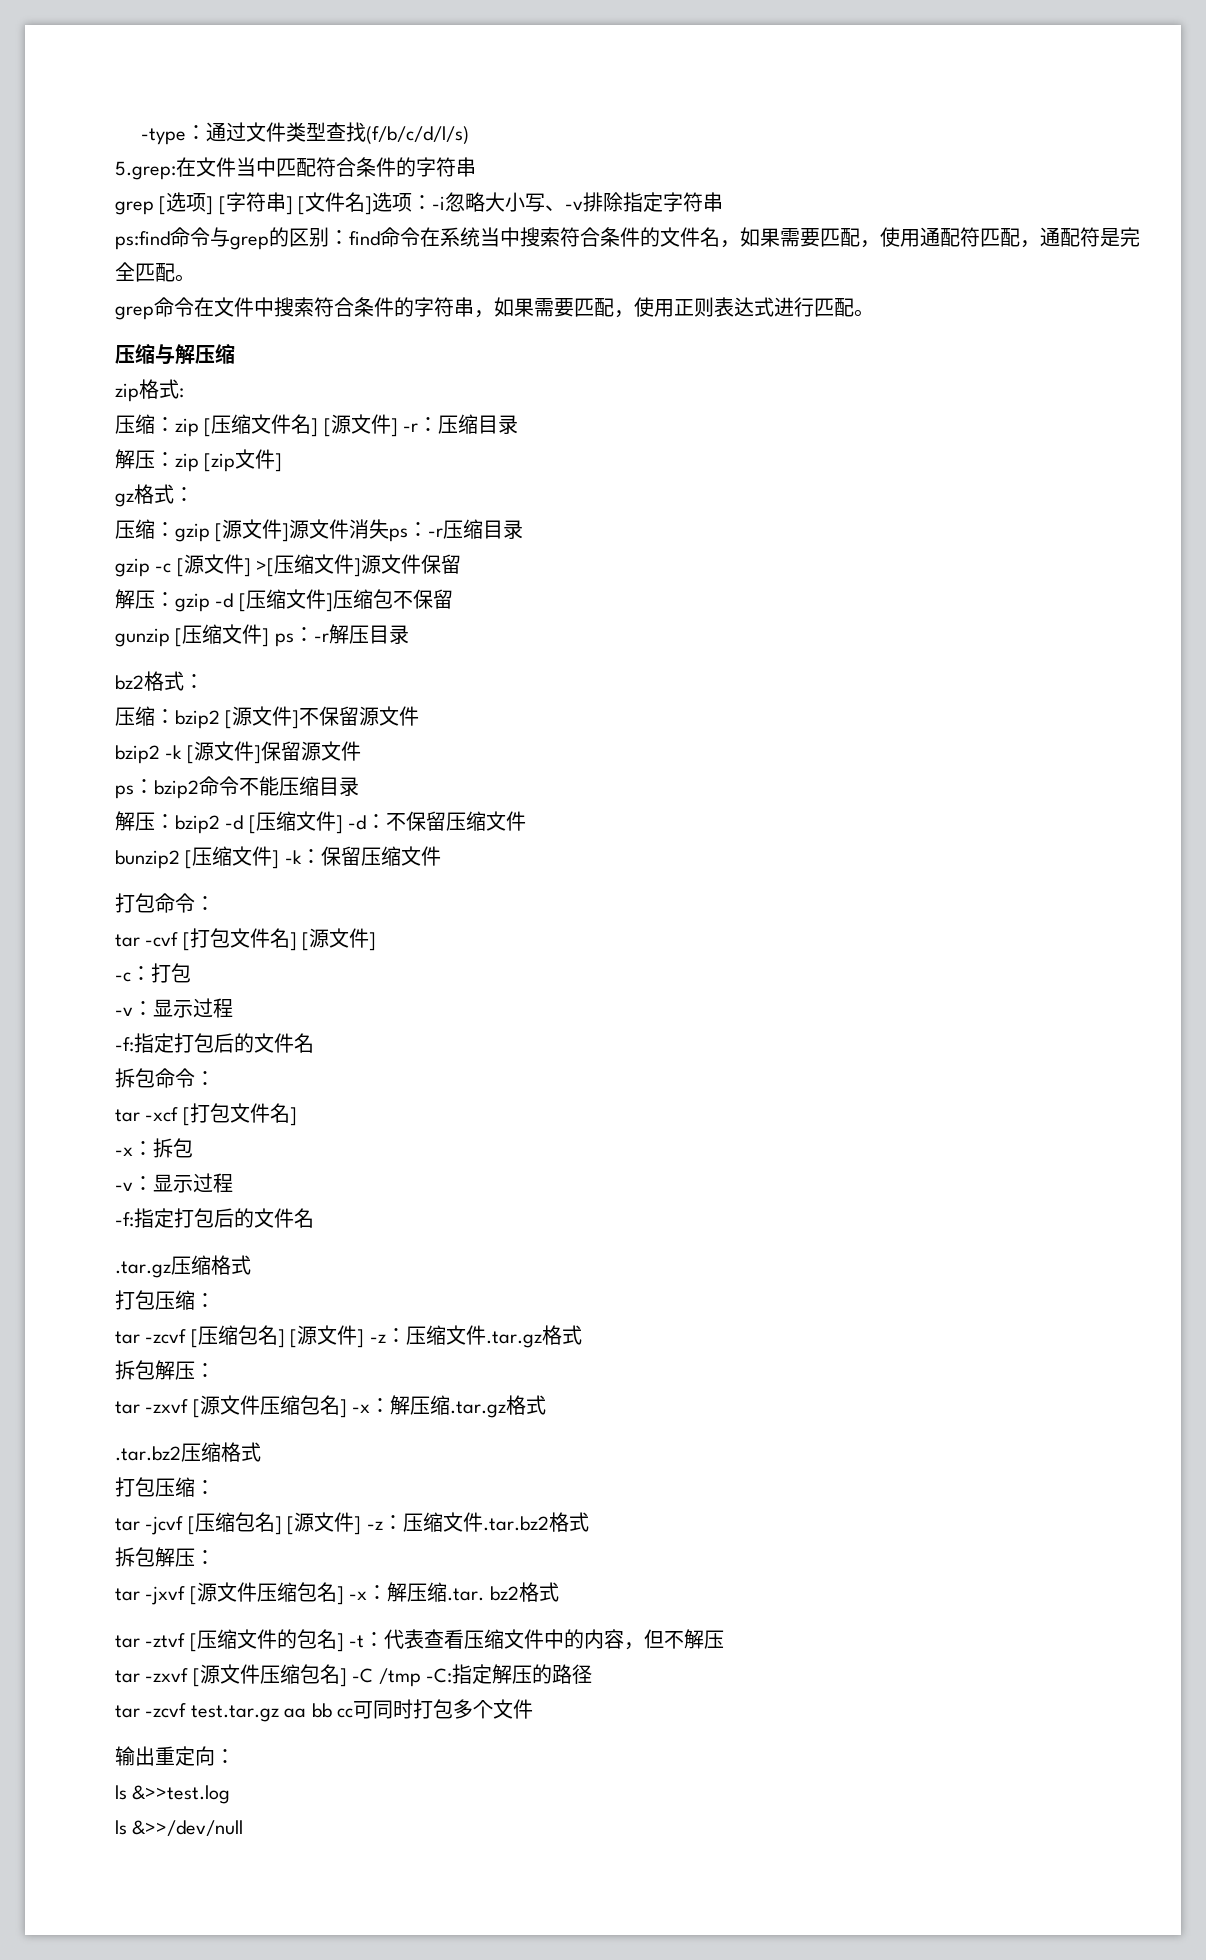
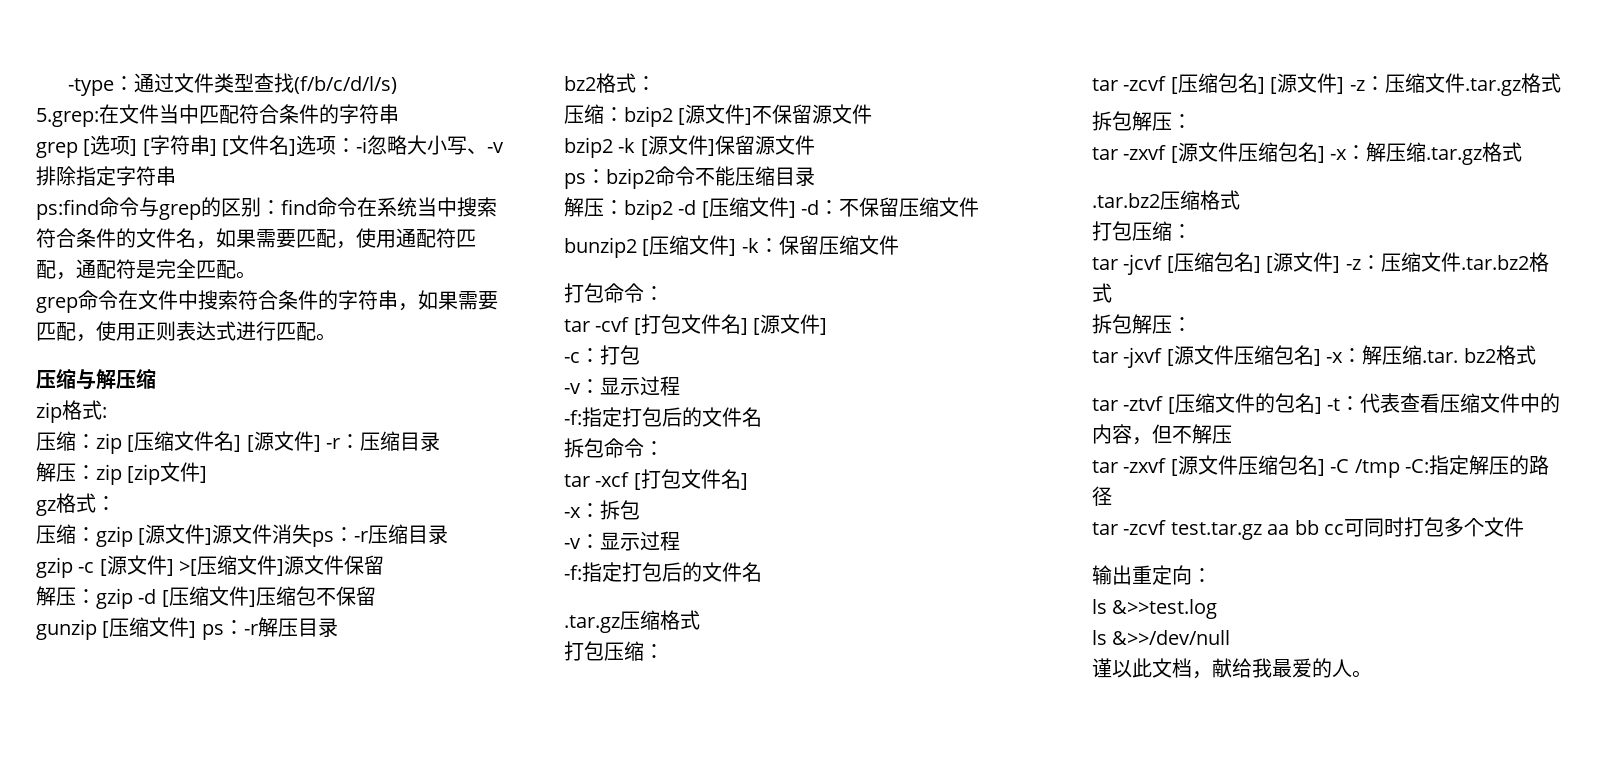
+ 谨以此文档，献给我最爱的人。

